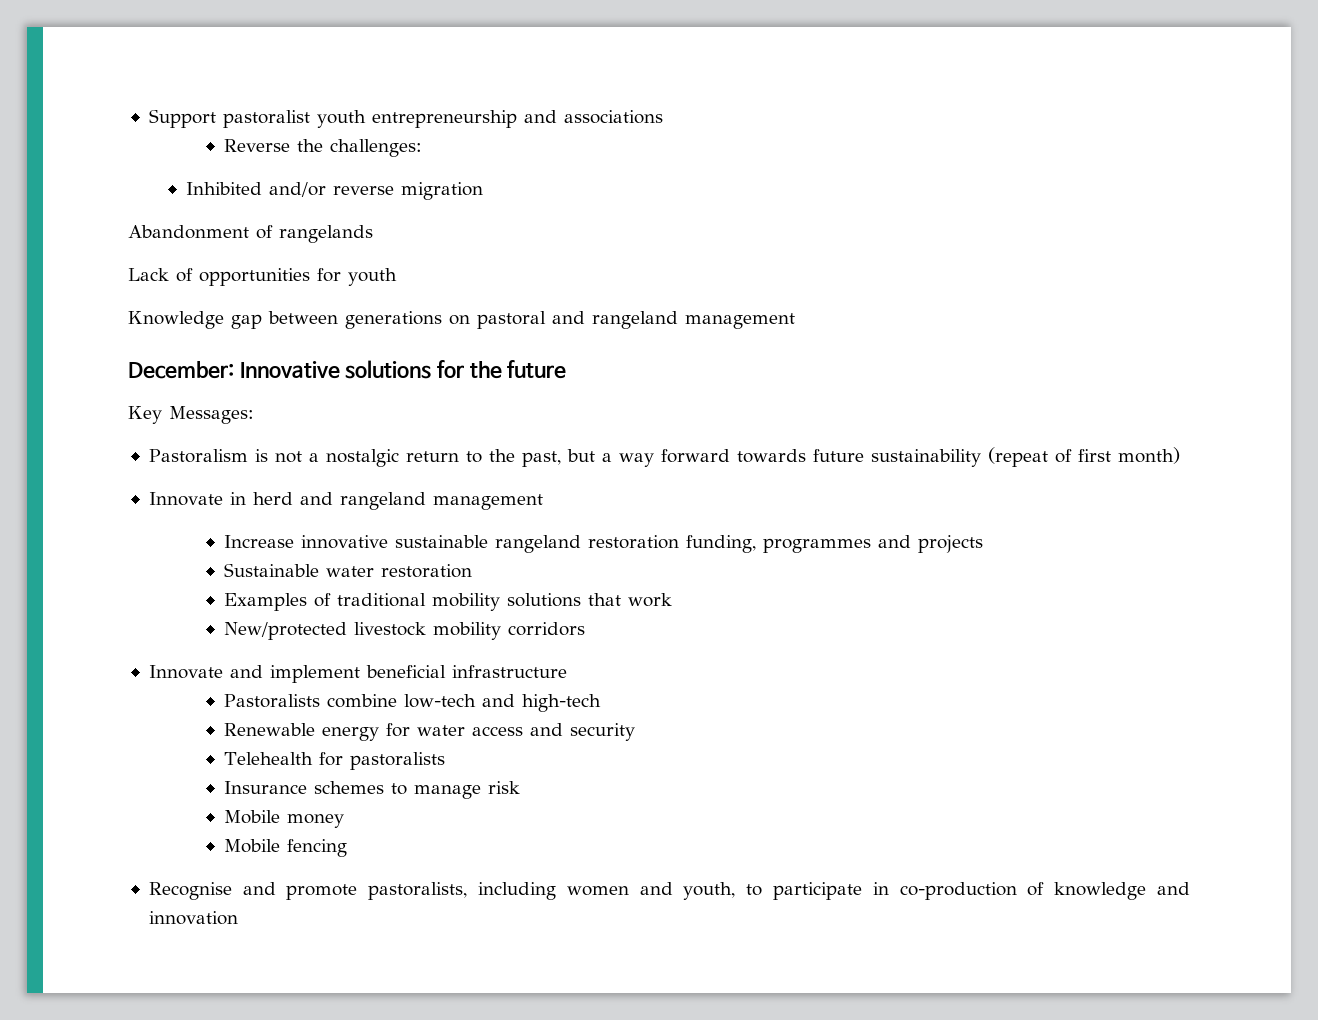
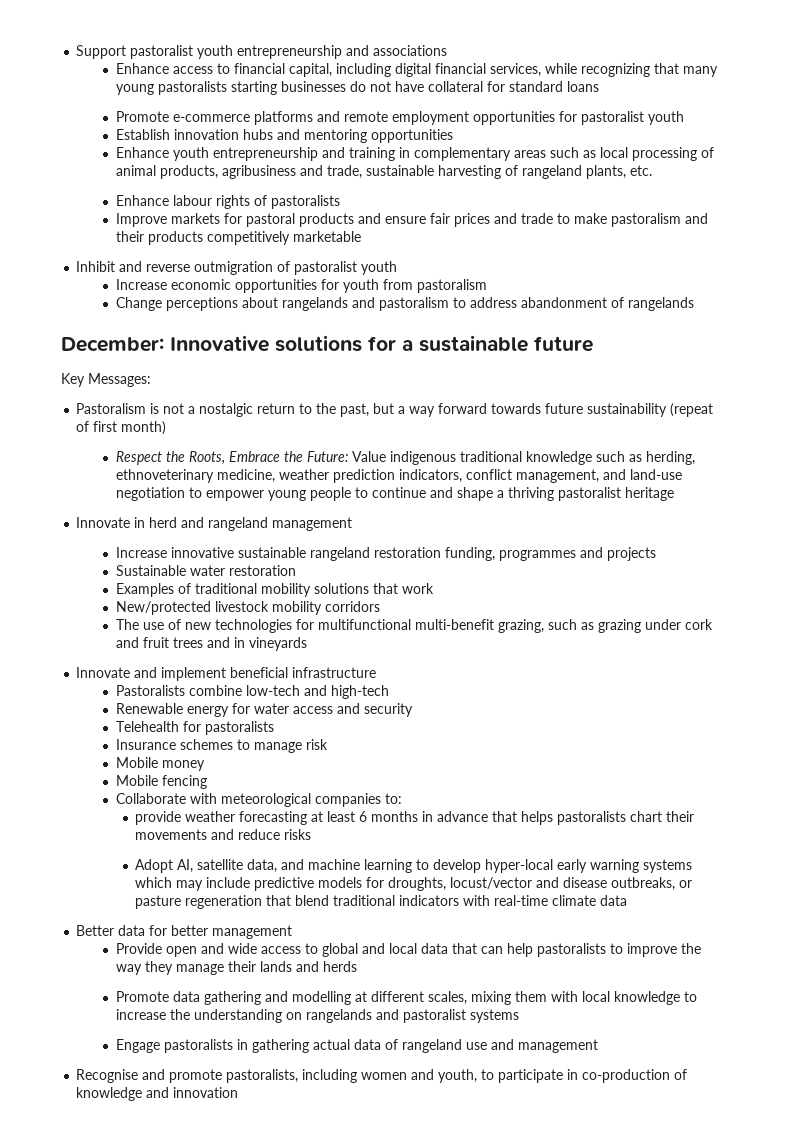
- Reverse the challenges:
- Inhibited and/or reverse migration
- Abandonment of rangelands
- Lack of opportunities for youth
- Knowledge gap between generations on pastoral and rangeland management
+ Enhance access to financial capital, including digital financial services, while recognizing that many young pastoralists starting businesses do not have collateral for standard loans
+ Promote e-commerce platforms and remote employment opportunities for pastoralist youth
+ Establish innovation hubs and mentoring opportunities
+ Enhance youth entrepreneurship and training in complementary areas such as local processing of animal products, agribusiness and trade, sustainable harvesting of rangeland plants, etc.
+ Enhance labour rights of pastoralists
+ Improve markets for pastoral products and ensure fair prices and trade to make pastoralism and their products competitively marketable
+ Inhibit and reverse outmigration of pastoralist youth
+ Increase economic opportunities for youth from pastoralism
+ Change perceptions about rangelands and pastoralism to address abandonment of rangelands
- December: Innovative solutions for the future
+ December: Innovative solutions for a sustainable future
+ Respect the Roots, Embrace the Future: Value indigenous traditional knowledge such as herding, ethnoveterinary medicine, weather prediction indicators, conflict management, and land-use negotiation to empower young people to continue and shape a thriving pastoralist heritage
+ The use of new technologies for multifunctional multi-benefit grazing, such as grazing under cork and fruit trees and in vineyards
+ Collaborate with meteorological companies to:
+ provide weather forecasting at least 6 months in advance that helps pastoralists chart their movements and reduce risks
+ Adopt AI, satellite data, and machine learning to develop hyper-local early warning systems which may include predictive models for droughts, locust/vector and disease outbreaks, or pasture regeneration that blend traditional indicators with real-time climate data
+ Better data for better management
+ Provide open and wide access to global and local data that can help pastoralists to improve the way they manage their lands and herds
+ Promote data gathering and modelling at different scales, mixing them with local knowledge to increase the understanding on rangelands and pastoralist systems
+ Engage pastoralists in gathering actual data of rangeland use and management

